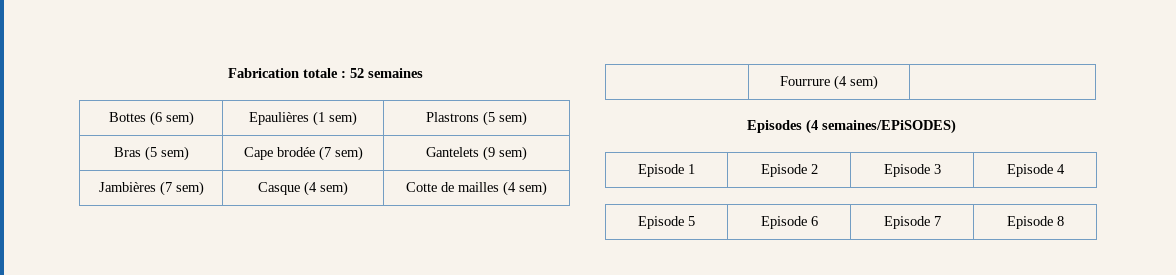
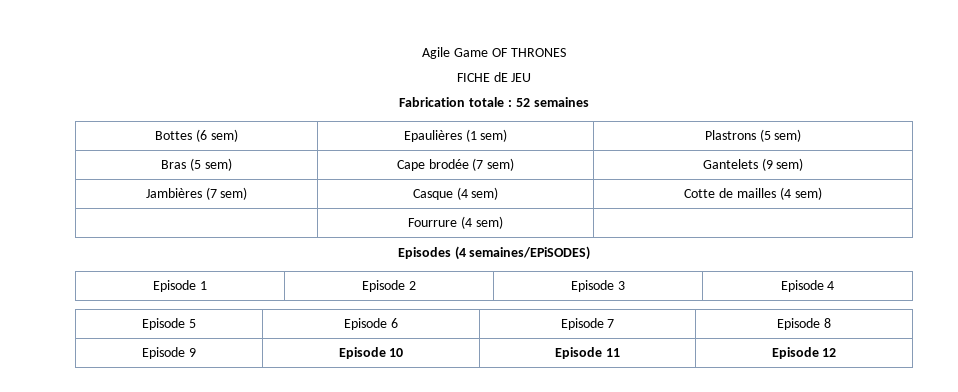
+ Agile Game OF THRONES
+ FICHE dE JEU
+ Episode 9 | Episode 10 | Episode 11 | Episode 12

